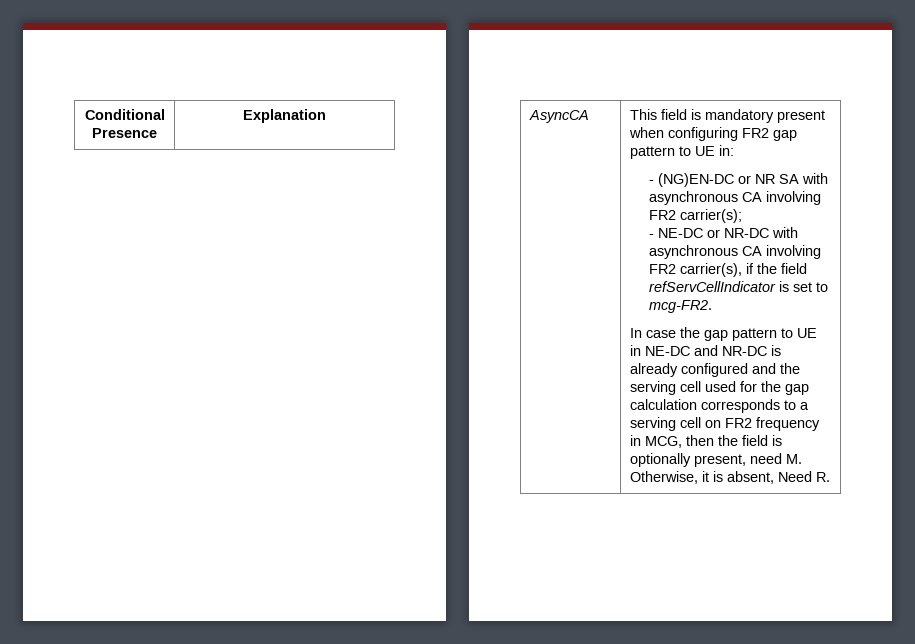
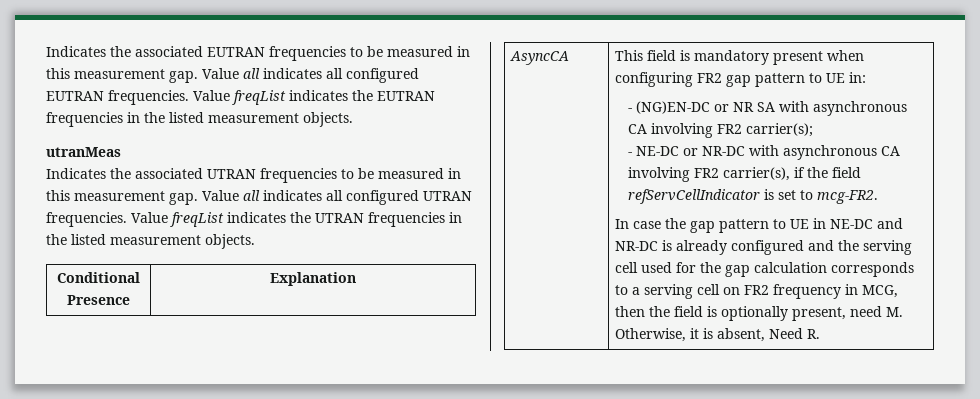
+ Indicates the associated EUTRAN frequencies to be measured in this measurement gap. Value all indicates all configured EUTRAN frequencies. Value freqList indicates the EUTRAN frequencies in the listed measurement objects.
+ utranMeas
+ Indicates the associated UTRAN frequencies to be measured in this measurement gap. Value all indicates all configured UTRAN frequencies. Value freqList indicates the UTRAN frequencies in the listed measurement objects.

